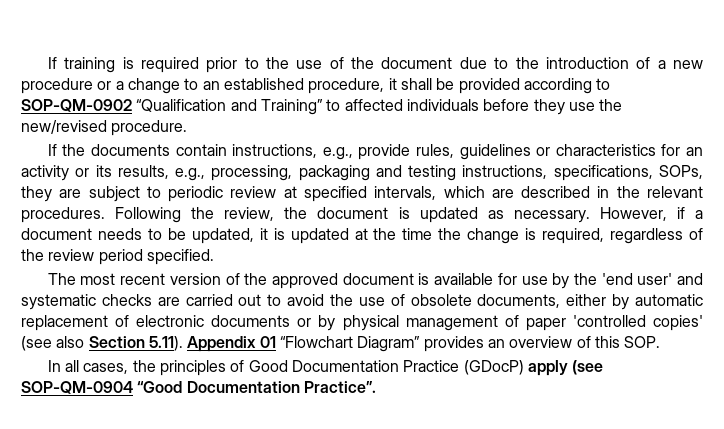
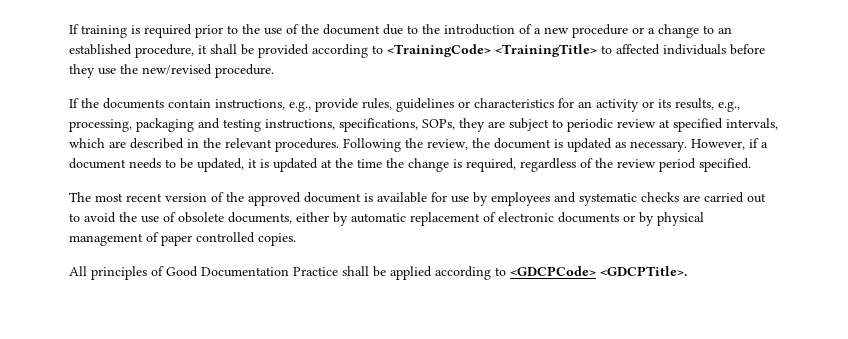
- If training is required prior to the use of the document due to the introduction of a new procedure or a change to an established procedure, it shall be provided according to SOP-QM-0902 “Qualification and Training” to affected individuals before they use the new/revised procedure.
+ If training is required prior to the use of the document due to the introduction of a new procedure or a change to an established procedure, it shall be provided according to <TrainingCode> <TrainingTitle> to affected individuals before they use the new/revised procedure.
- The most recent version of the approved document is available for use by the 'end user' and systematic checks are carried out to avoid the use of obsolete documents, either by automatic replacement of electronic documents or by physical management of paper 'controlled copies' (see also Section 5.11). Appendix 01 “Flowchart Diagram” provides an overview of this SOP.
- In all cases, the principles of Good Documentation Practice (GDocP) apply (see SOP-QM-0904 “Good Documentation Practice”.
+ The most recent version of the approved document is available for use by employees and systematic checks are carried out to avoid the use of obsolete documents, either by automatic replacement of electronic documents or by physical management of paper controlled copies.
+ All principles of Good Documentation Practice shall be applied according to <GDCPCode> <GDCPTitle>.

